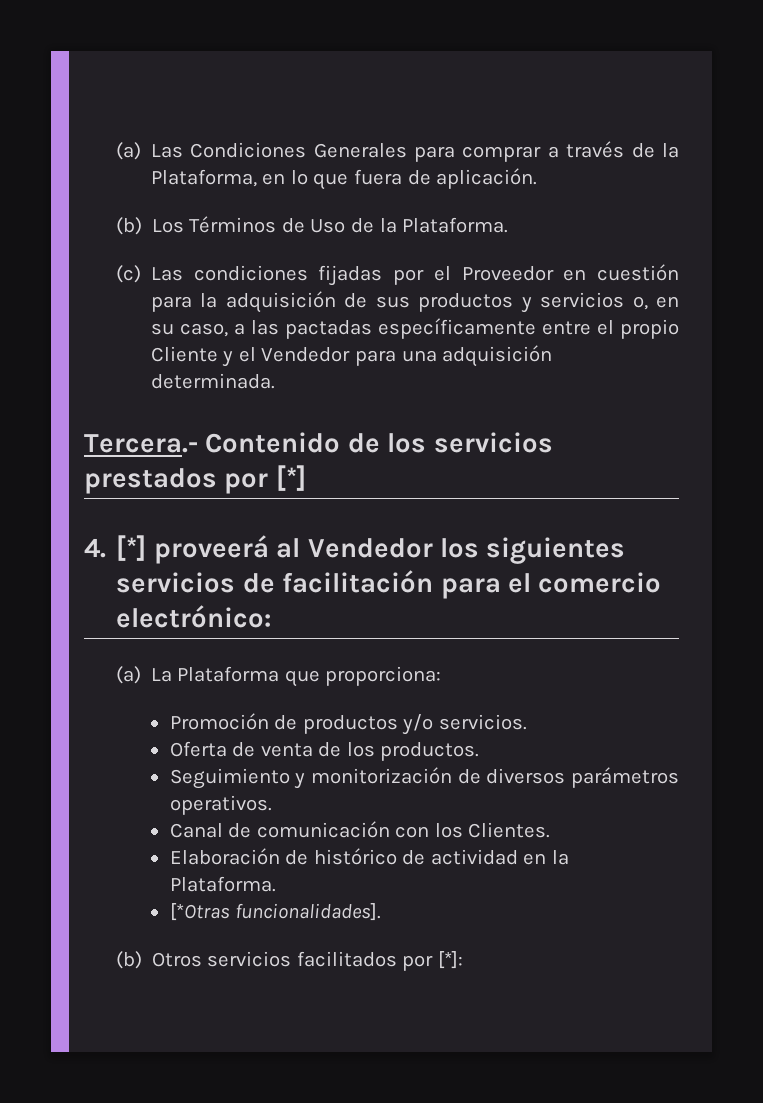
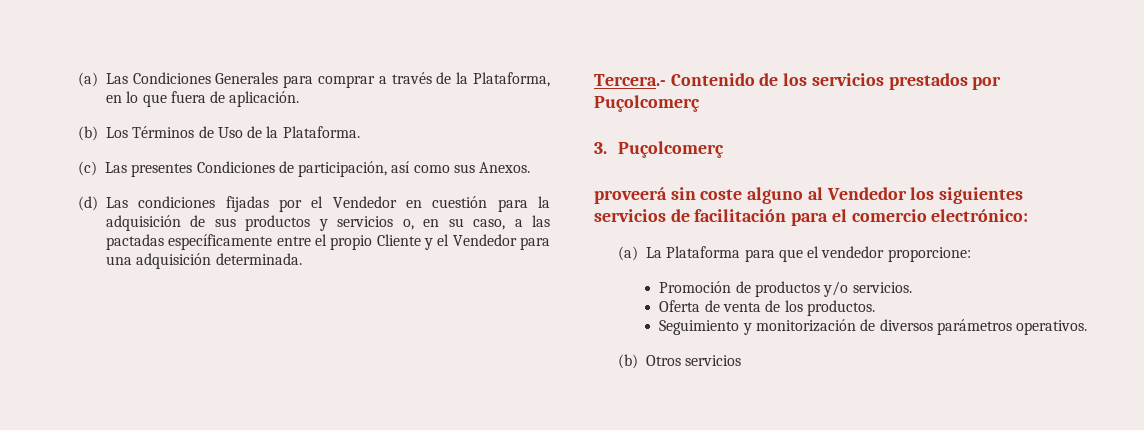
- (c) Las condiciones fijadas por el Proveedor en cuestión para la adquisición de sus productos y servicios o, en su caso, a las pactadas específicamente entre el propio Cliente y el Vendedor para una adquisición determinada.
+ (c) Las presentes Condiciones de participación, así como sus Anexos.
+ (d) Las condiciones fijadas por el Vendedor en cuestión para la adquisición de sus productos y servicios o, en su caso, a las pactadas específicamente entre el propio Cliente y el Vendedor para una adquisición determinada.
- Tercera.- Contenido de los servicios prestados por [*]
- 4. [*] proveerá al Vendedor los siguientes servicios de facilitación para el comercio electrónico:
+ Tercera.- Contenido de los servicios prestados por Puçolcomerç
+ 3. Puçolcomerç
+ proveerá sin coste alguno al Vendedor los siguientes servicios de facilitación para el comercio electrónico:
- (a) La Plataforma que proporciona:
+ (a) La Plataforma para que el vendedor proporcione:
- Canal de comunicación con los Clientes.
- Elaboración de histórico de actividad en la Plataforma.
- [*Otras funcionalidades].
- (b) Otros servicios facilitados por [*]:
+ (b) Otros servicios

